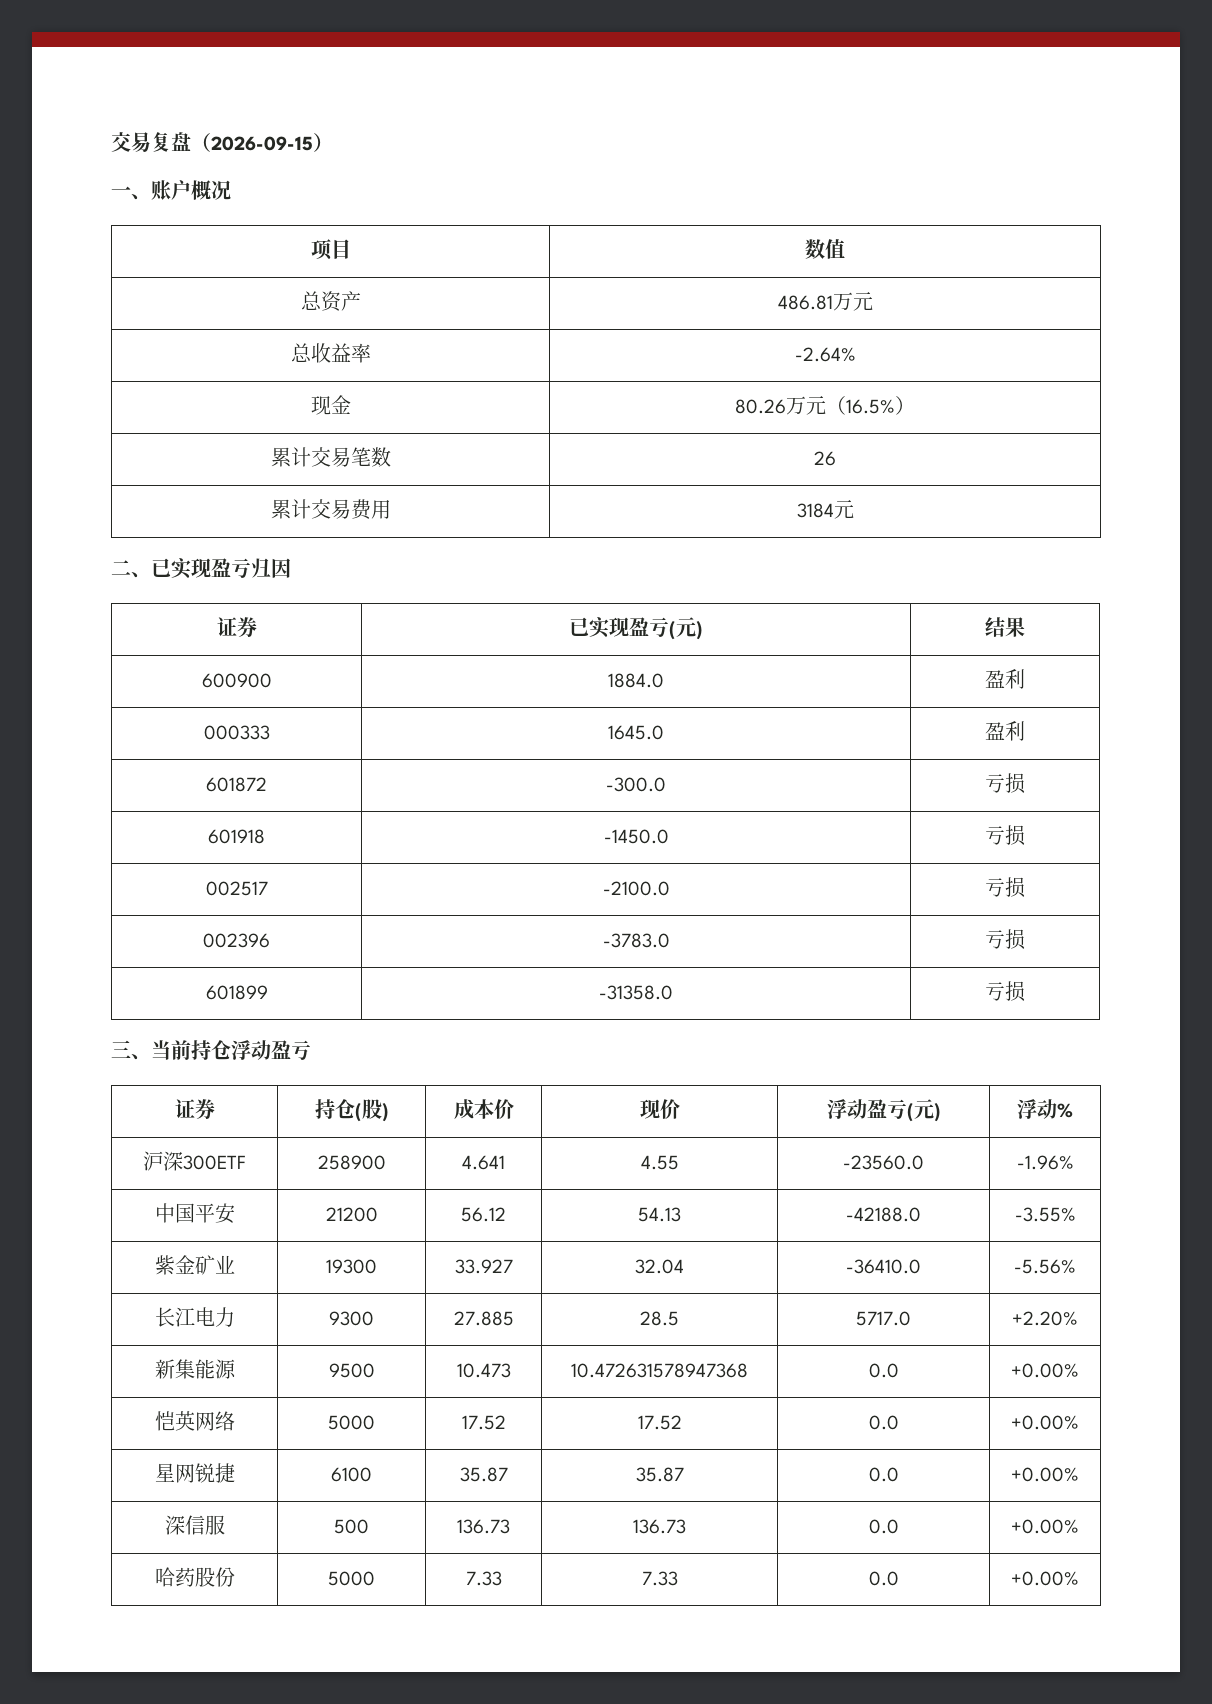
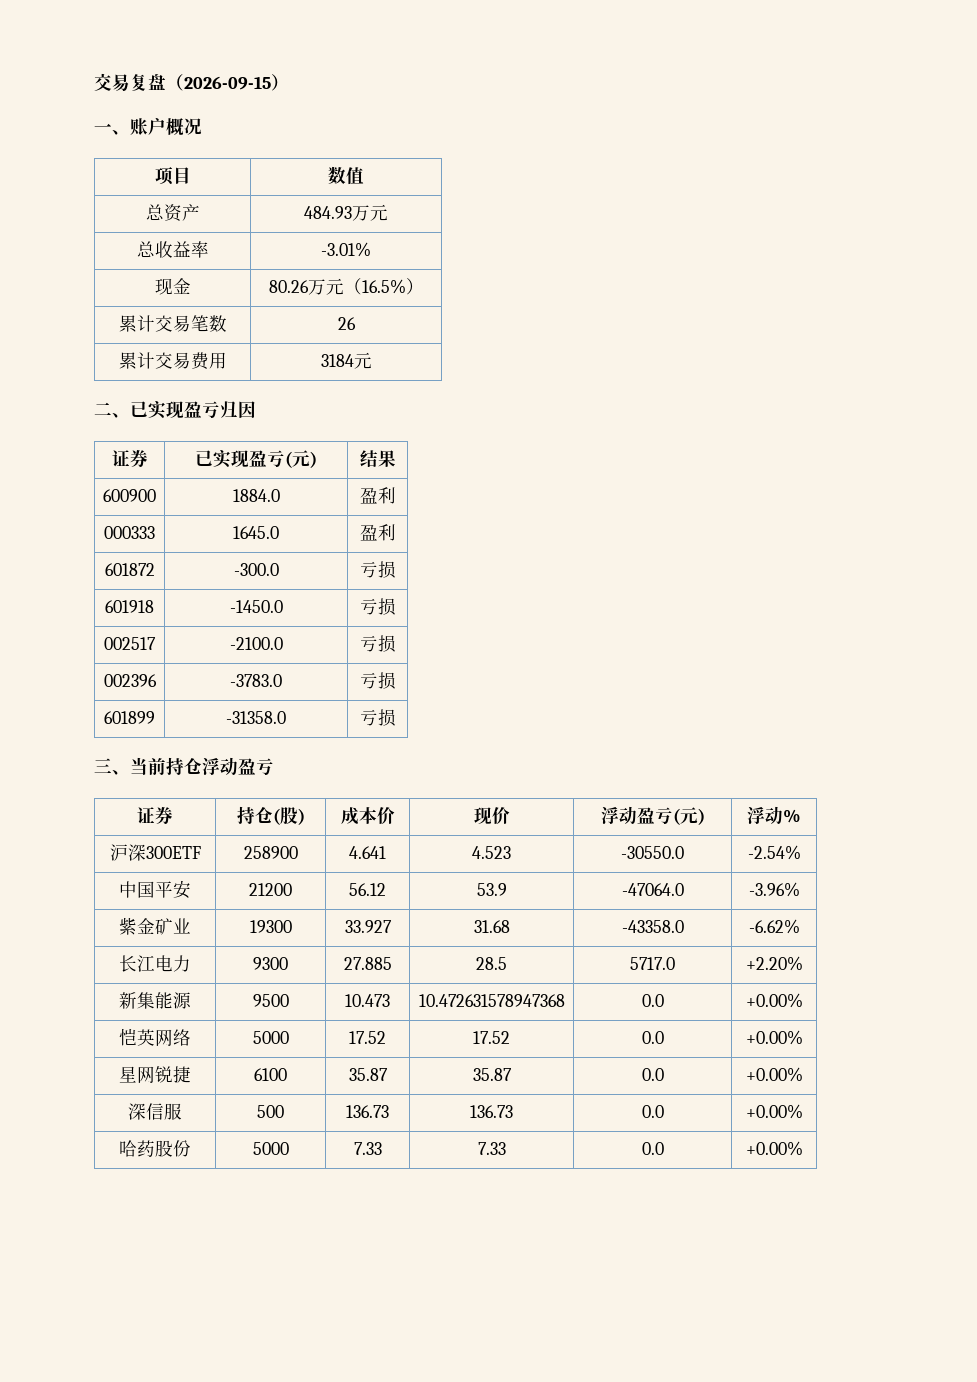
- 总资产 | 486.81万元
+ 总资产 | 484.93万元
- 总收益率 | -2.64%
+ 总收益率 | -3.01%
- 沪深300ETF | 258900 | 4.641 | 4.55 | -23560.0 | -1.96%
+ 沪深300ETF | 258900 | 4.641 | 4.523 | -30550.0 | -2.54%
- 中国平安 | 21200 | 56.12 | 54.13 | -42188.0 | -3.55%
+ 中国平安 | 21200 | 56.12 | 53.9 | -47064.0 | -3.96%
- 紫金矿业 | 19300 | 33.927 | 32.04 | -36410.0 | -5.56%
+ 紫金矿业 | 19300 | 33.927 | 31.68 | -43358.0 | -6.62%

